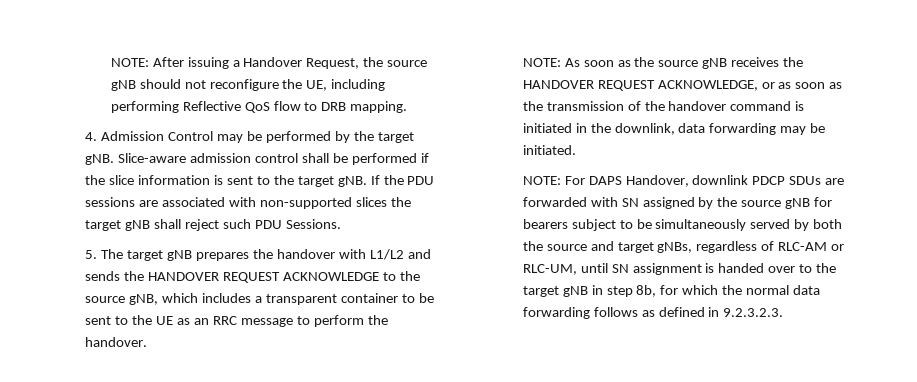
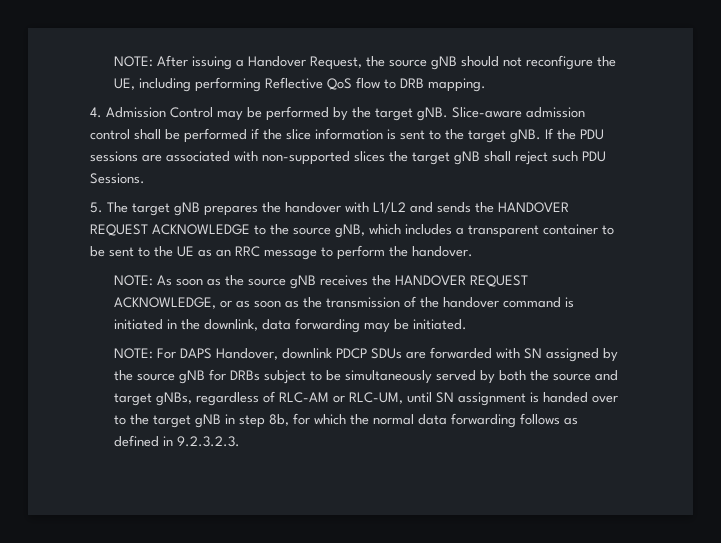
- NOTE: For DAPS Handover, downlink PDCP SDUs are forwarded with SN assigned by the source gNB for bearers subject to be simultaneously served by both the source and target gNBs, regardless of RLC-AM or RLC-UM, until SN assignment is handed over to the target gNB in step 8b, for which the normal data forwarding follows as defined in 9.2.3.2.3.
+ NOTE: For DAPS Handover, downlink PDCP SDUs are forwarded with SN assigned by the source gNB for DRBs subject to be simultaneously served by both the source and target gNBs, regardless of RLC-AM or RLC-UM, until SN assignment is handed over to the target gNB in step 8b, for which the normal data forwarding follows as defined in 9.2.3.2.3.

